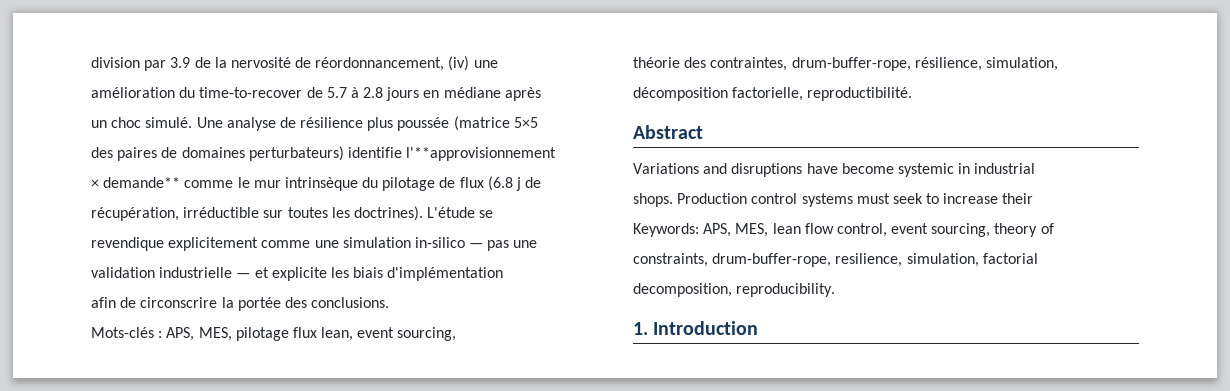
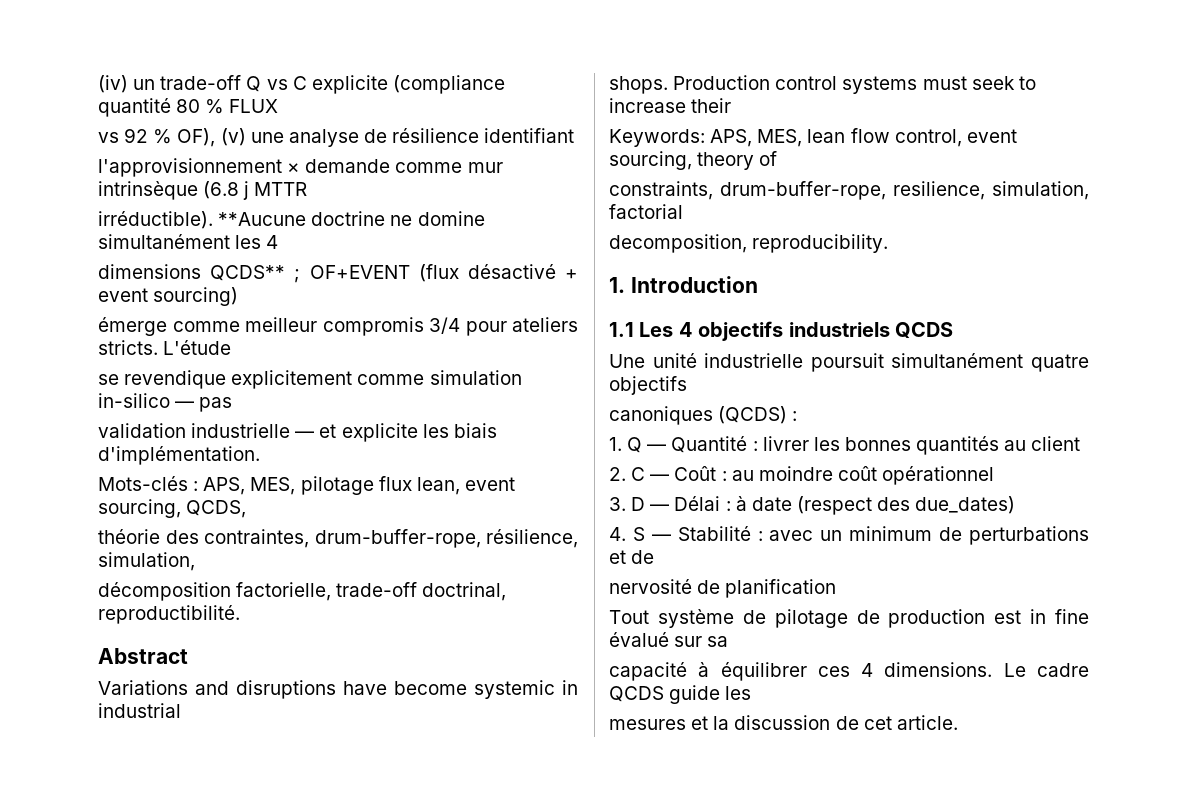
- division par 3.9 de la nervosité de réordonnancement, (iv) une
- amélioration du time-to-recover de 5.7 à 2.8 jours en médiane après
- un choc simulé. Une analyse de résilience plus poussée (matrice 5×5
- des paires de domaines perturbateurs) identifie l'**approvisionnement
- × demande** comme le mur intrinsèque du pilotage de flux (6.8 j de
- récupération, irréductible sur toutes les doctrines).
+ (iv) un trade-off Q vs C explicite (compliance quantité 80 % FLUX
+ vs 92 % OF), (v) une analyse de résilience identifiant
+ l'approvisionnement × demande comme mur intrinsèque (6.8 j MTTR
+ irréductible). **Aucune doctrine ne domine simultanément les 4
+ dimensions QCDS** ; OF+EVENT (flux désactivé + event sourcing)
+ émerge comme meilleur compromis 3/4 pour ateliers stricts.
- L'étude se
- revendique explicitement comme une simulation in-silico — pas une
+ L'étude
+ se revendique explicitement comme simulation in-silico — pas
- validation industrielle — et explicite les biais d'implémentation
- afin de circonscrire la portée des conclusions.
+ validation industrielle — et explicite les biais d'implémentation.
- Mots-clés : APS, MES, pilotage flux lean, event sourcing,
+ Mots-clés : APS, MES, pilotage flux lean, event sourcing, QCDS,
- décomposition factorielle, reproductibilité.
+ décomposition factorielle, trade-off doctrinal, reproductibilité.
+ 1.1 Les 4 objectifs industriels QCDS
+ Une unité industrielle poursuit simultanément quatre objectifs
+ canoniques (QCDS) :
+ 1. Q — Quantité : livrer les bonnes quantités au client
+ 2. C — Coût : au moindre coût opérationnel
+ 3. D — Délai : à date (respect des due_dates)
+ 4. S — Stabilité : avec un minimum de perturbations et de
+ nervosité de planification
+ Tout système de pilotage de production est in fine évalué sur sa
+ capacité à équilibrer ces 4 dimensions. Le cadre QCDS guide les
+ mesures et la discussion de cet article.

